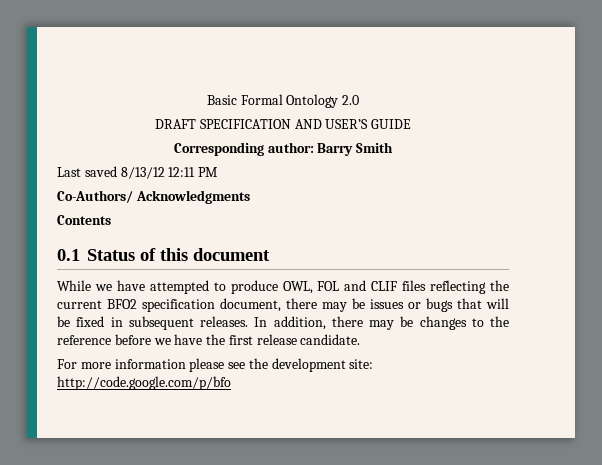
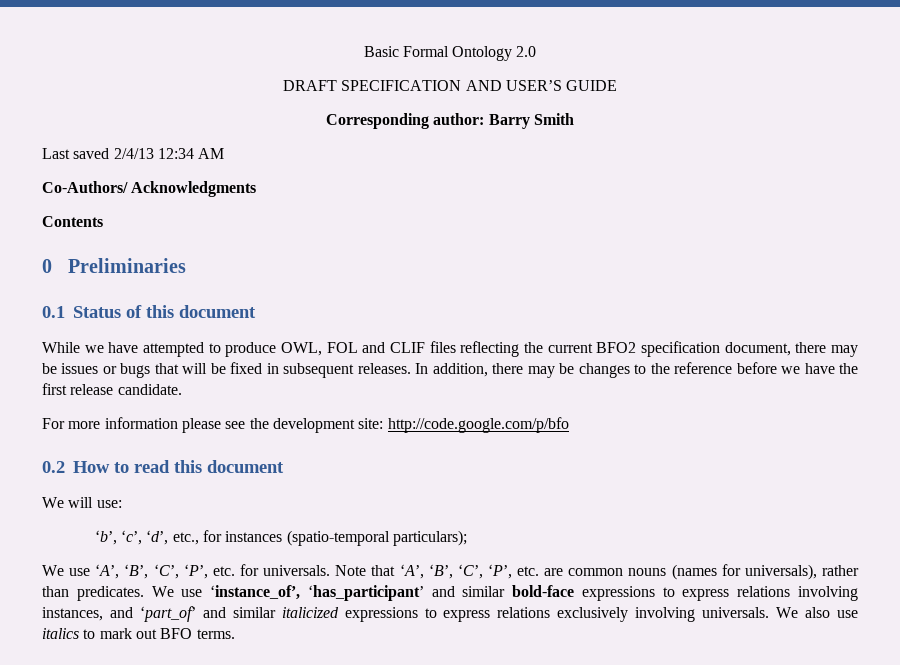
- Last saved 8/13/12 12:11 PM
+ Last saved 2/4/13 12:34 AM
+ 0 Preliminaries
+ 0.2 How to read this document
+ We will use:
+ ‘b’, ‘c’, ‘d’, etc., for instances (spatio-temporal particulars);
+ We use ‘A’, ‘B’, ‘C’, ‘P’, etc. for universals. Note that ‘A’, ‘B’, ‘C’, ‘P’, etc. are common nouns (names for universals), rather than predicates. We use ‘instance_of’, ‘has_participant’ and similar bold-face expressions to express relations involving instances, and ‘part_of’ and similar italicized expressions to express relations exclusively involving universals. We also use italics to mark out BFO terms.

